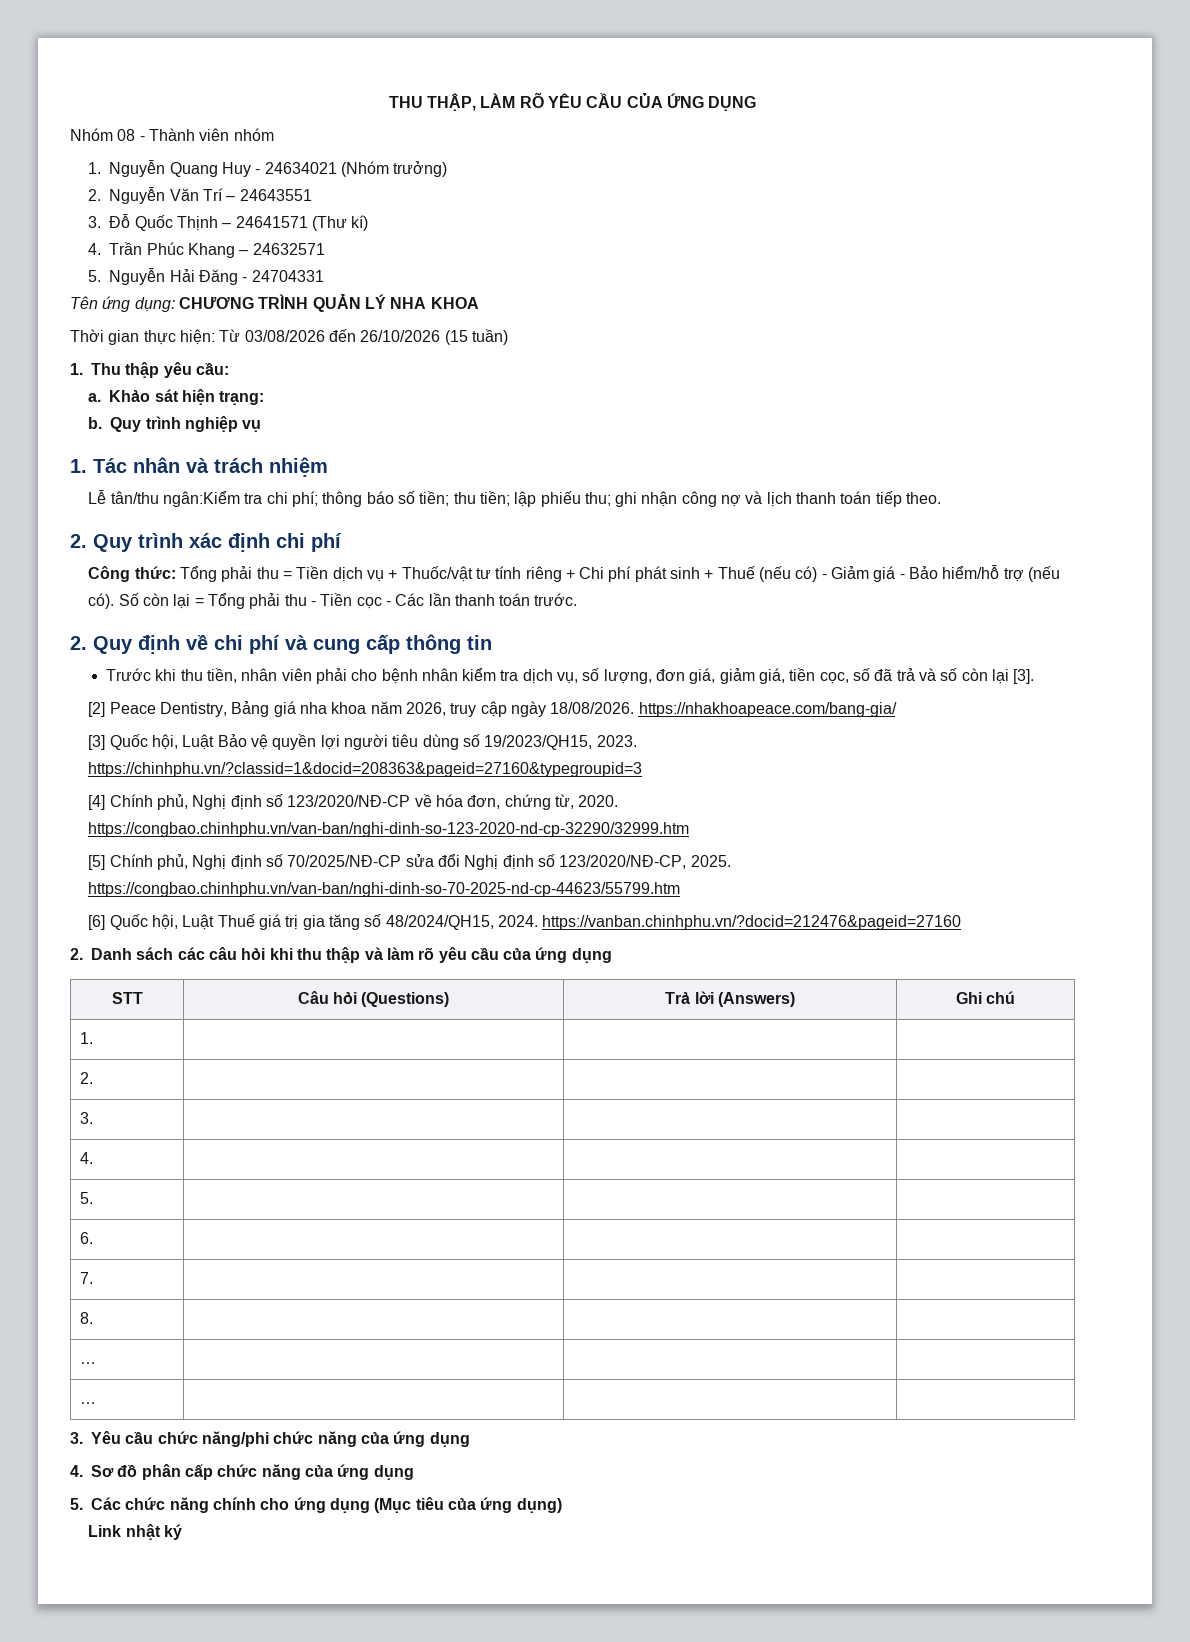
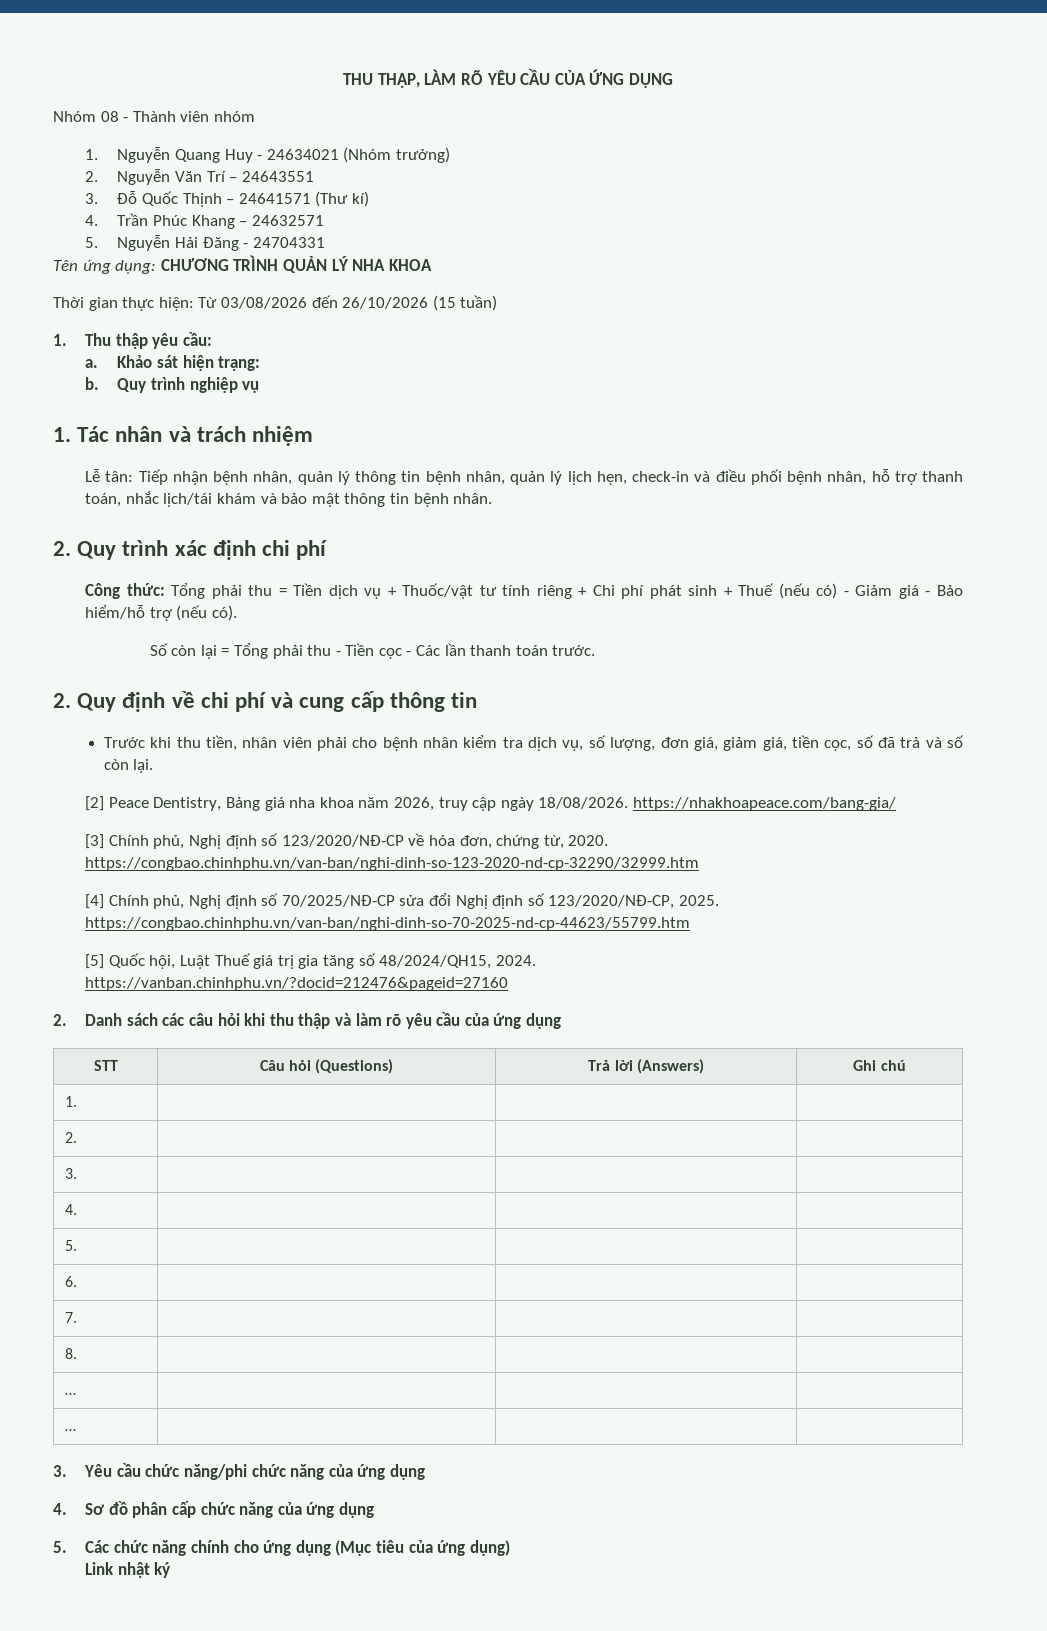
- Lễ tân/thu ngân:Kiểm tra chi phí; thông báo số tiền; thu tiền; lập phiếu thu; ghi nhận công nợ và lịch thanh toán tiếp theo.
+ Lễ tân: Tiếp nhận bệnh nhân, quản lý thông tin bệnh nhân, quản lý lịch hẹn, check-in và điều phối bệnh nhân, hỗ trợ thanh toán, nhắc lịch/tái khám và bảo mật thông tin bệnh nhân.
- Công thức: Tổng phải thu = Tiền dịch vụ + Thuốc/vật tư tính riêng + Chi phí phát sinh + Thuế (nếu có) - Giảm giá - Bảo hiểm/hỗ trợ (nếu có). Số còn lại = Tổng phải thu - Tiền cọc - Các lần thanh toán trước.
+ Công thức: Tổng phải thu = Tiền dịch vụ + Thuốc/vật tư tính riêng + Chi phí phát sinh + Thuế (nếu có) - Giảm giá - Bảo hiểm/hỗ trợ (nếu có).
+ Số còn lại = Tổng phải thu - Tiền cọc - Các lần thanh toán trước.
- Trước khi thu tiền, nhân viên phải cho bệnh nhân kiểm tra dịch vụ, số lượng, đơn giá, giảm giá, tiền cọc, số đã trả và số còn lại [3].
+ Trước khi thu tiền, nhân viên phải cho bệnh nhân kiểm tra dịch vụ, số lượng, đơn giá, giảm giá, tiền cọc, số đã trả và số còn lại.
- [3] Quốc hội, Luật Bảo vệ quyền lợi người tiêu dùng số 19/2023/QH15, 2023. https://chinhphu.vn/?classid=1&docid=208363&pageid=27160&typegroupid=3
- [4] Chính phủ, Nghị định số 123/2020/NĐ-CP về hóa đơn, chứng từ, 2020. https://congbao.chinhphu.vn/van-ban/nghi-dinh-so-123-2020-nd-cp-32290/32999.htm
+ [3] Chính phủ, Nghị định số 123/2020/NĐ-CP về hóa đơn, chứng từ, 2020. https://congbao.chinhphu.vn/van-ban/nghi-dinh-so-123-2020-nd-cp-32290/32999.htm
- [5] Chính phủ, Nghị định số 70/2025/NĐ-CP sửa đổi Nghị định số 123/2020/NĐ-CP, 2025. https://congbao.chinhphu.vn/van-ban/nghi-dinh-so-70-2025-nd-cp-44623/55799.htm
+ [4] Chính phủ, Nghị định số 70/2025/NĐ-CP sửa đổi Nghị định số 123/2020/NĐ-CP, 2025. https://congbao.chinhphu.vn/van-ban/nghi-dinh-so-70-2025-nd-cp-44623/55799.htm
- [6] Quốc hội, Luật Thuế giá trị gia tăng số 48/2024/QH15, 2024. https://vanban.chinhphu.vn/?docid=212476&pageid=27160
+ [5] Quốc hội, Luật Thuế giá trị gia tăng số 48/2024/QH15, 2024. https://vanban.chinhphu.vn/?docid=212476&pageid=27160

